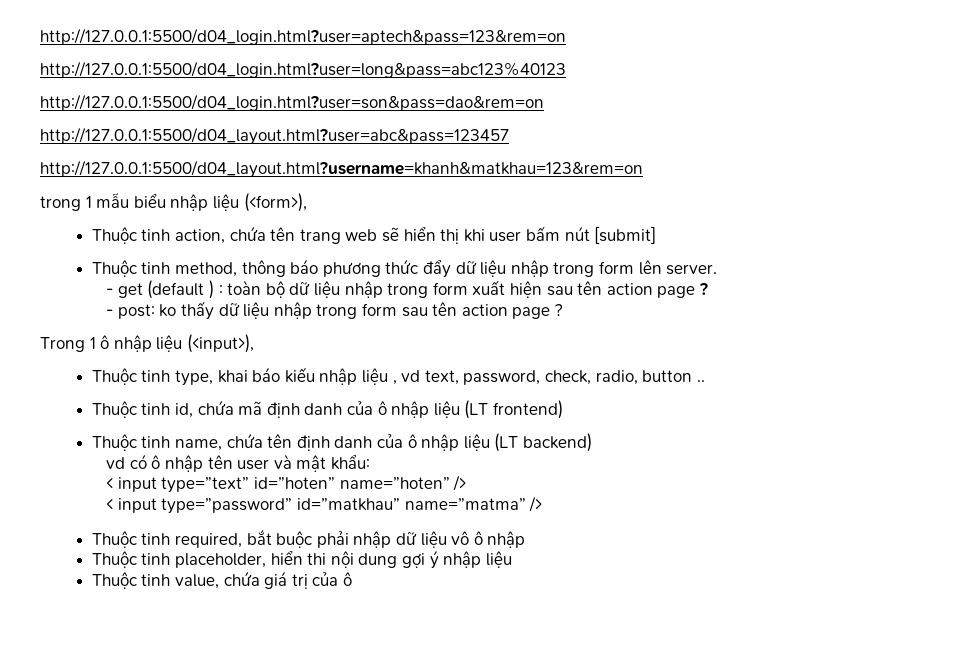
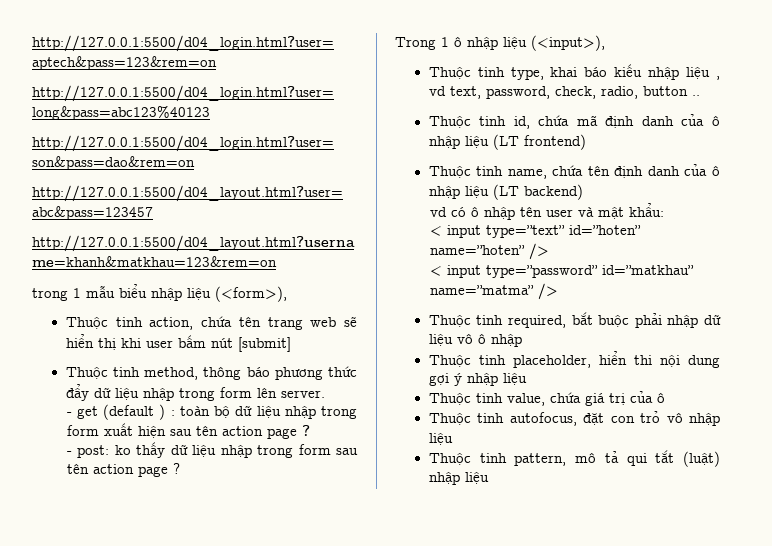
+ Thuộc tinh autofocus, đặt con trỏ vô nhập liệu
+ Thuộc tinh pattern, mô tả qui tắt (luật) nhập liệu

